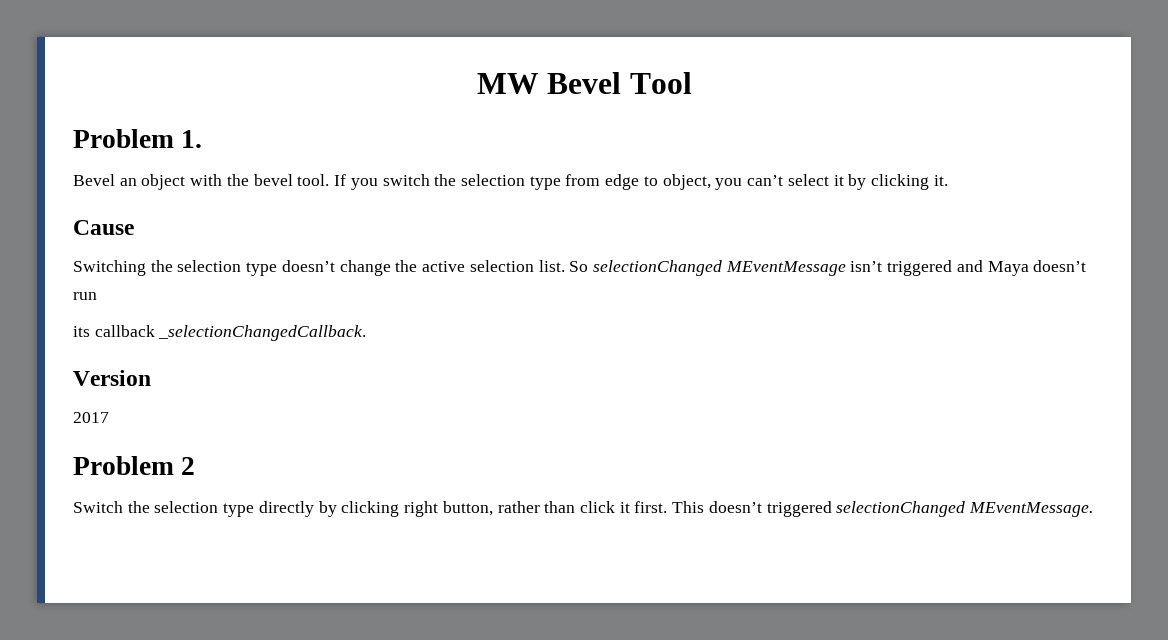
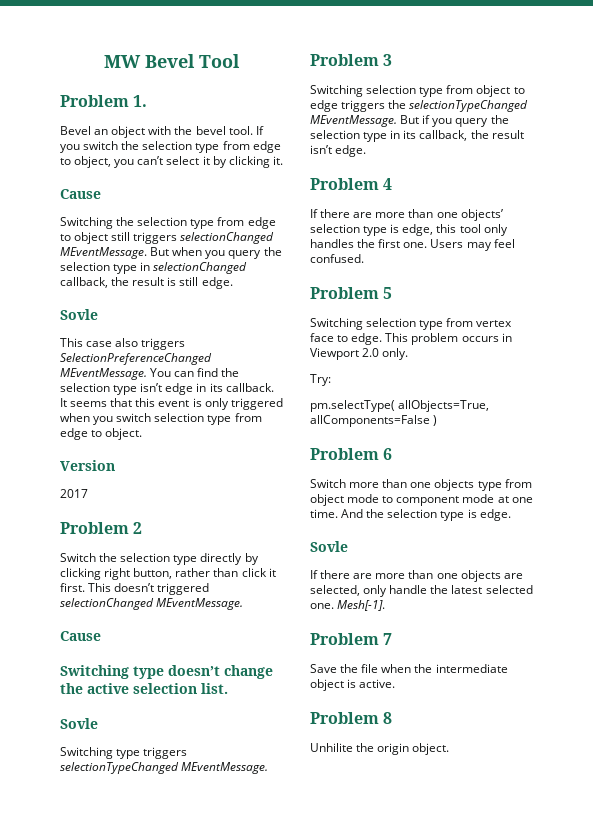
- Switching the selection type doesn’t change the active selection list. So selectionChanged MEventMessage isn’t triggered and Maya doesn’t run
- its callback _selectionChangedCallback.
+ Switching the selection type from edge to object still triggers selectionChanged MEventMessage. But when you query the selection type in selectionChanged callback, the result is still edge.
+ Sovle
+ This case also triggers SelectionPreferenceChanged MEventMessage. You can find the selection type isn’t edge in its callback. It seems that this event is only triggered when you switch selection type from edge to object.
  This doesn’t triggered selectionChanged MEventMessage.
+ Cause
+ Switching type doesn’t change the active selection list.
+ Sovle
+ Switching type triggers selectionTypeChanged MEventMessage.
+ Problem 3
+ Switching selection type from object to edge triggers the selectionTypeChanged MEventMessage. But if you query the selection type in its callback, the result isn’t edge.
+ Problem 4
+ If there are more than one objects’ selection type is edge, this tool only handles the first one. Users may feel confused.
+ Problem 5
+ Switching selection type from vertex face to edge. This problem occurs in Viewport 2.0 only.
+ Try:
+ pm.selectType( allObjects=True, allComponents=False )
+ Problem 6
+ Switch more than one objects type from object mode to component mode at one time. And the selection type is edge.
+ Sovle
+ If there are more than one objects are selected, only handle the latest selected one. Mesh[-1].
+ Problem 7
+ Save the file when the intermediate object is active.
+ Problem 8
+ Unhilite the origin object.

